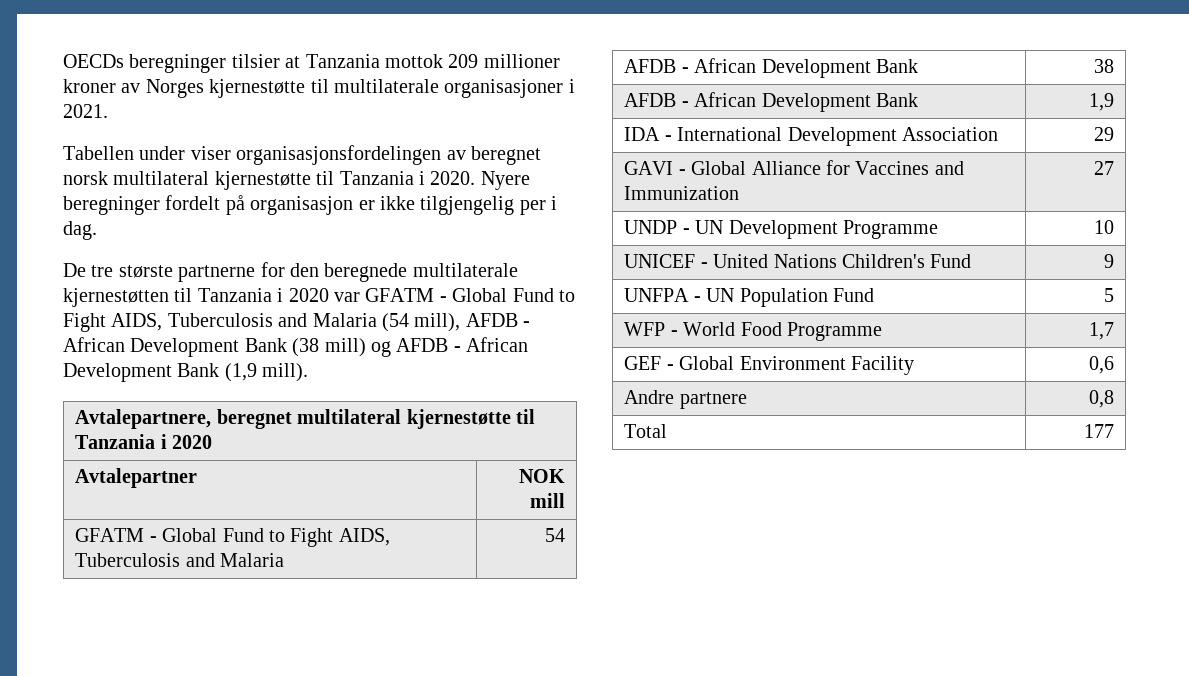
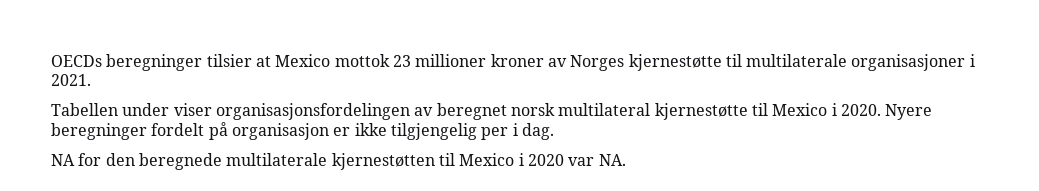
- OECDs beregninger tilsier at Tanzania mottok 209 millioner kroner av Norges kjernestøtte til multilaterale organisasjoner i 2021.
+ OECDs beregninger tilsier at Mexico mottok 23 millioner kroner av Norges kjernestøtte til multilaterale organisasjoner i 2021.
- Tabellen under viser organisasjonsfordelingen av beregnet norsk multilateral kjernestøtte til Tanzania i 2020.
+ Tabellen under viser organisasjonsfordelingen av beregnet norsk multilateral kjernestøtte til Mexico i 2020.
- De tre største partnerne for den beregnede multilaterale kjernestøtten til Tanzania i 2020 var GFATM - Global Fund to Fight AIDS, Tuberculosis and Malaria (54 mill), AFDB - African Development Bank (38 mill) og AFDB - African Development Bank (1,9 mill).
- Avtalepartnere, beregnet multilateral kjernestøtte til Tanzania i 2020
- Avtalepartner | NOK mill
- GFATM - Global Fund to Fight AIDS, Tuberculosis and Malaria | 54
- AFDB - African Development Bank | 38
- AFDB - African Development Bank | 1,9
- IDA - International Development Association | 29
- GAVI - Global Alliance for Vaccines and Immunization | 27
- UNDP - UN Development Programme | 10
- UNICEF - United Nations Children's Fund | 9
- UNFPA - UN Population Fund | 5
- WFP - World Food Programme | 1,7
- GEF - Global Environment Facility | 0,6
- Andre partnere | 0,8
- Total | 177
+ NA for den beregnede multilaterale kjernestøtten til Mexico i 2020 var NA.

